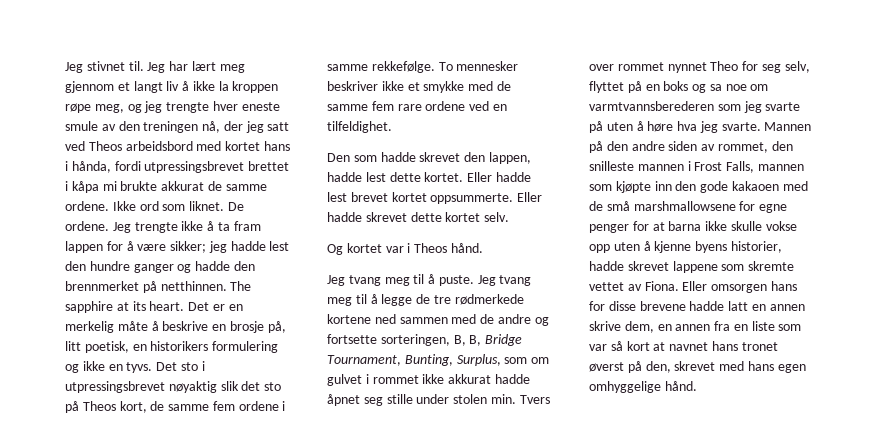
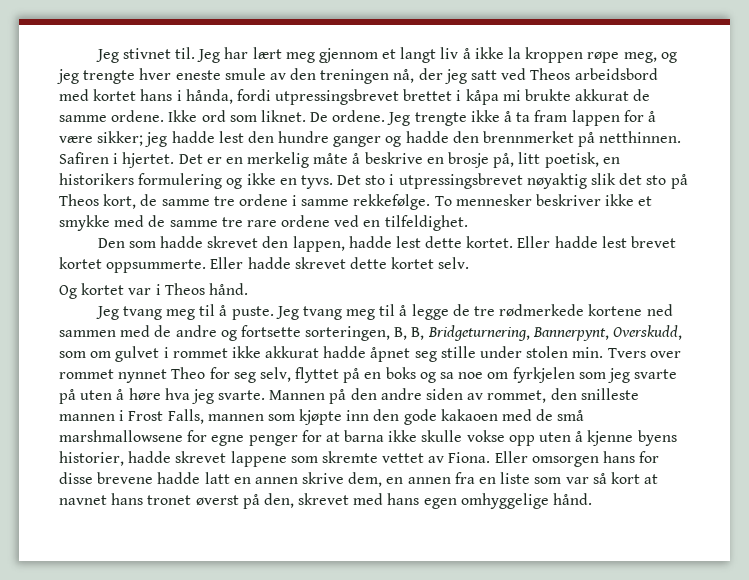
- The sapphire at its heart.
+ Safiren i hjertet.
- Det sto i utpressingsbrevet nøyaktig slik det sto på Theos kort, de samme fem ordene i samme rekkefølge.
+ Det sto i utpressingsbrevet nøyaktig slik det sto på Theos kort, de samme tre ordene i samme rekkefølge.
- To mennesker beskriver ikke et smykke med de samme fem rare ordene ved en tilfeldighet.
+ To mennesker beskriver ikke et smykke med de samme tre rare ordene ved en tilfeldighet.
- Jeg tvang meg til å legge de tre rødmerkede kortene ned sammen med de andre og fortsette sorteringen, B, B, Bridge Tournament, Bunting, Surplus, som om gulvet i rommet ikke akkurat hadde åpnet seg stille under stolen min. Tvers over rommet nynnet Theo for seg selv, flyttet på en boks og sa noe om varmtvannsberederen som jeg svarte på uten å høre hva jeg svarte.
+ Jeg tvang meg til å legge de tre rødmerkede kortene ned sammen med de andre og fortsette sorteringen, B, B, Bridgeturnering, Bannerpynt, Overskudd, som om gulvet i rommet ikke akkurat hadde åpnet seg stille under stolen min. Tvers over rommet nynnet Theo for seg selv, flyttet på en boks og sa noe om fyrkjelen som jeg svarte på uten å høre hva jeg svarte.

